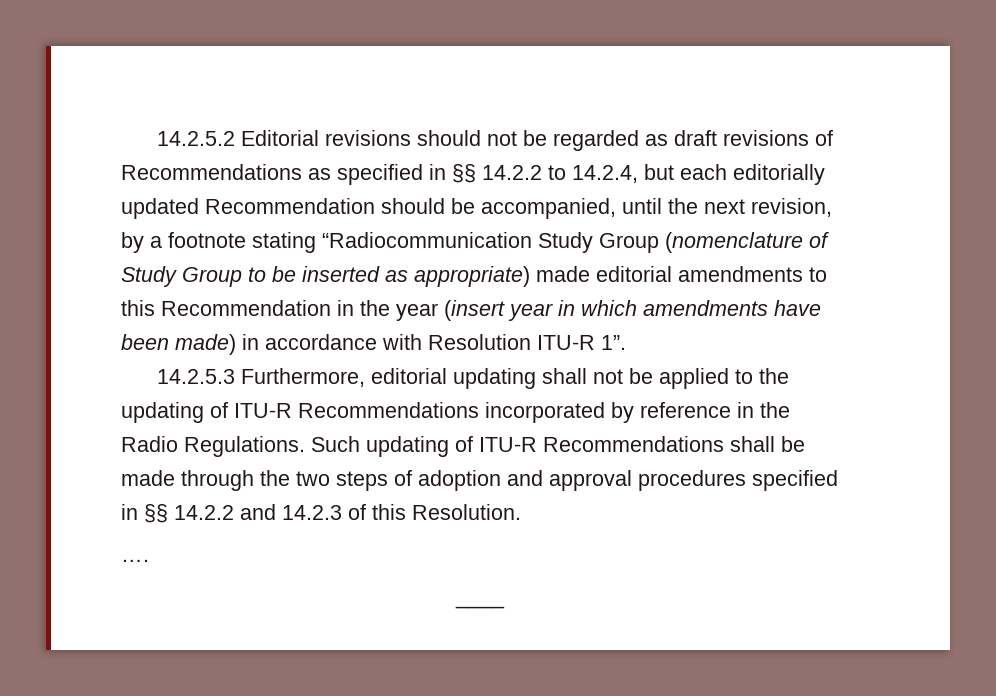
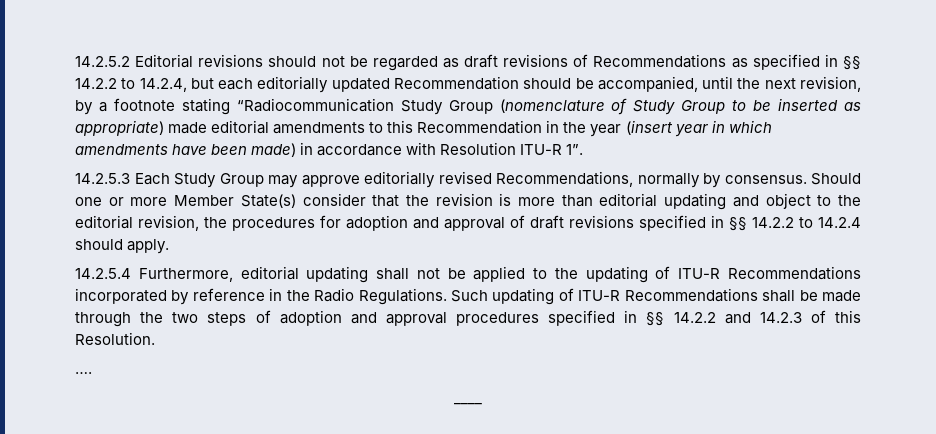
- 14.2.5.3 Furthermore, editorial updating shall not be applied to the updating of ITU-R Recommendations incorporated by reference in the Radio Regulations.
+ 14.2.5.3 Each Study Group may approve editorially revised Recommendations, normally by consensus. Should one or more Member State(s) consider that the revision is more than editorial updating and object to the editorial revision, the procedures for adoption and approval of draft revisions specified in §§ 14.2.2 to 14.2.4 should apply.
+ 14.2.5.4 Furthermore, editorial updating shall not be applied to the updating of ITU-R Recommendations incorporated by reference in the Radio Regulations.

